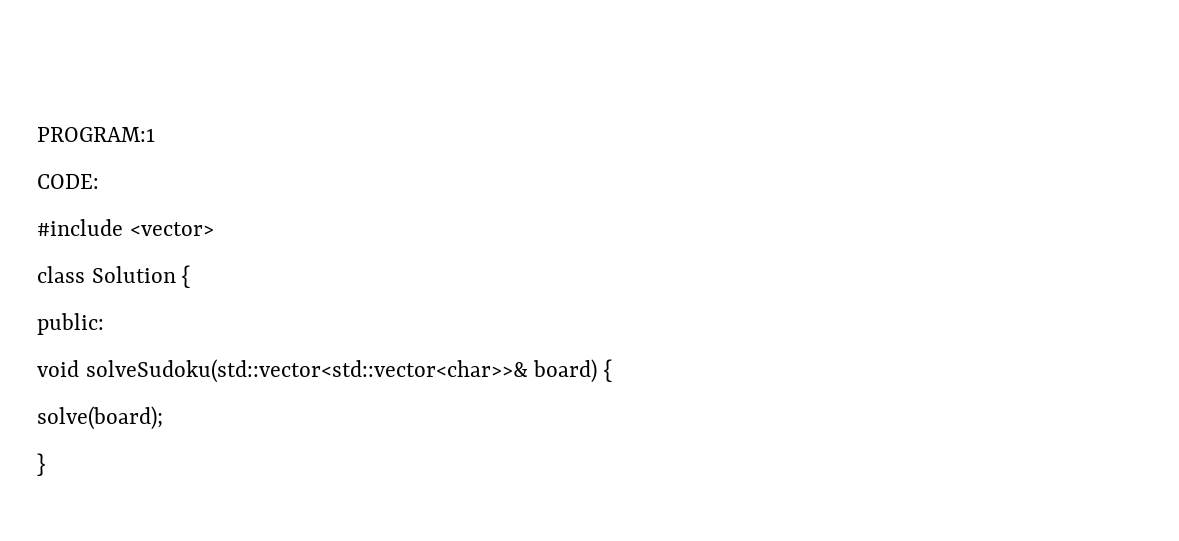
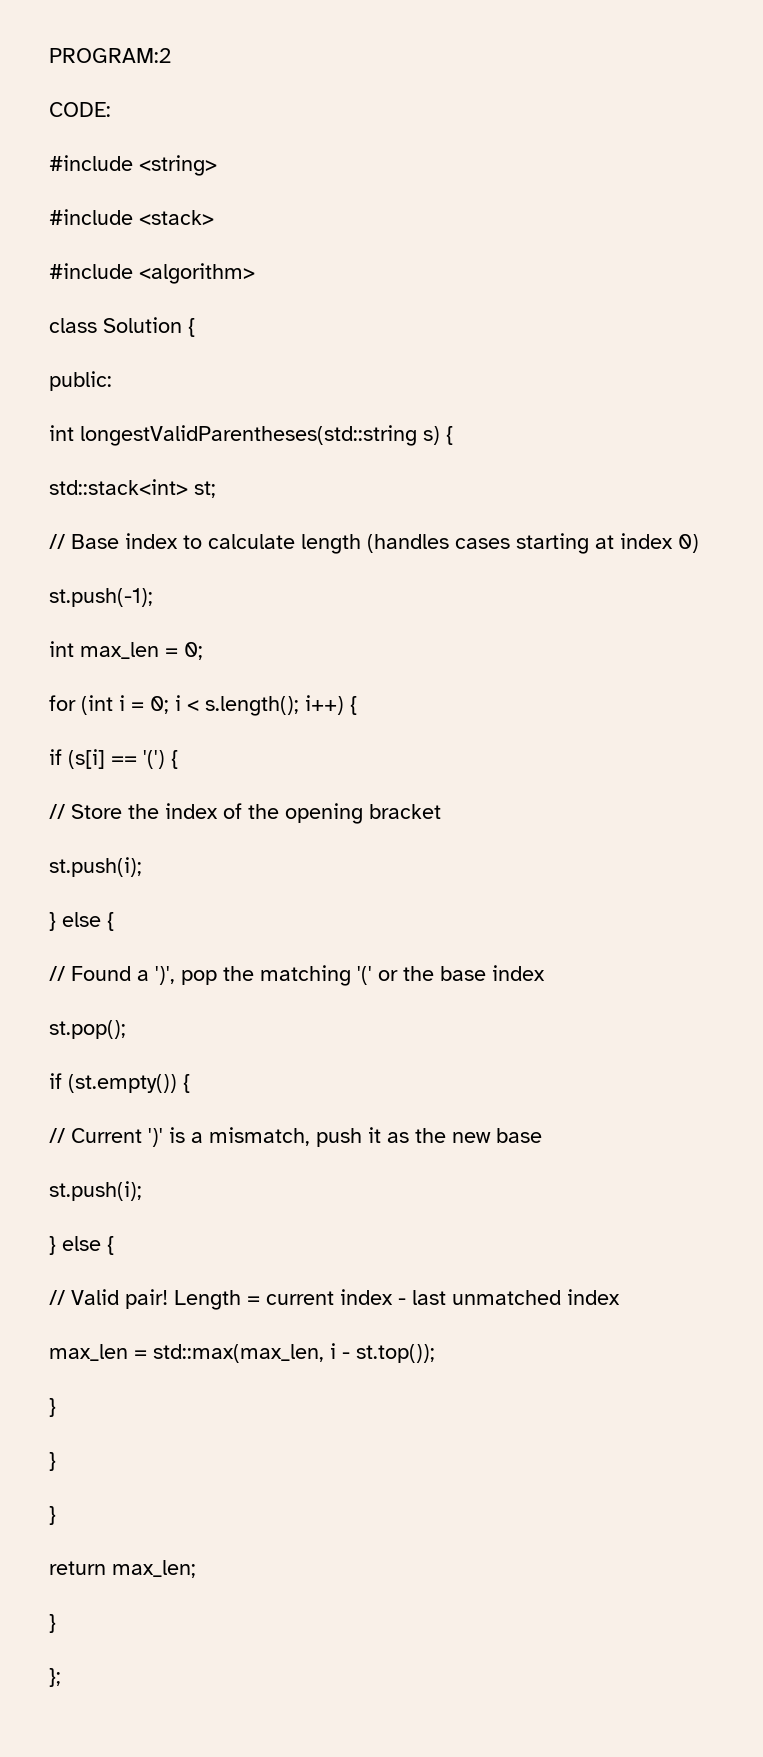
- PROGRAM:1
+ PROGRAM:2
- #include <vector>
+ #include <string>
+ #include <stack>
+ #include <algorithm>
- void solveSudoku(std::vector<std::vector<char>>& board) {
- solve(board);
+ int longestValidParentheses(std::string s) {
+ std::stack<int> st;
+ // Base index to calculate length (handles cases starting at index 0)
+ st.push(-1);
+ int max_len = 0;
+ for (int i = 0; i < s.length(); i++) {
+ if (s[i] == '(') {
+ // Store the index of the opening bracket
+ st.push(i);
+ } else {
+ // Found a ')', pop the matching '(' or the base index
+ st.pop();
+ if (st.empty()) {
+ // Current ')' is a mismatch, push it as the new base
+ st.push(i);
+ } else {
+ // Valid pair! Length = current index - last unmatched index
+ max_len = std::max(max_len, i - st.top());
  }
+ }
+ }
+ return max_len;
+ }
+ };

